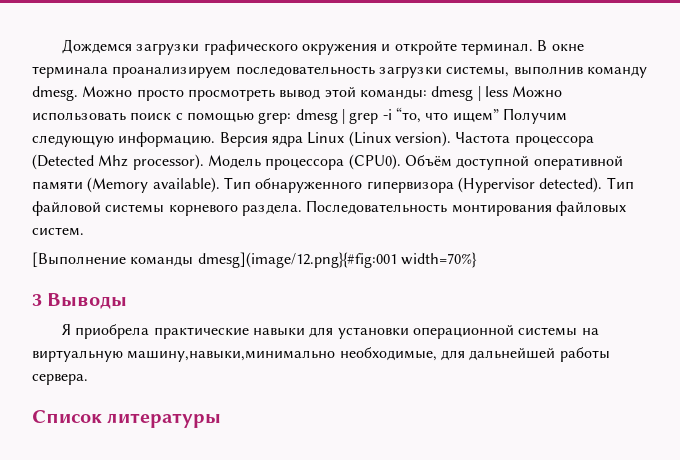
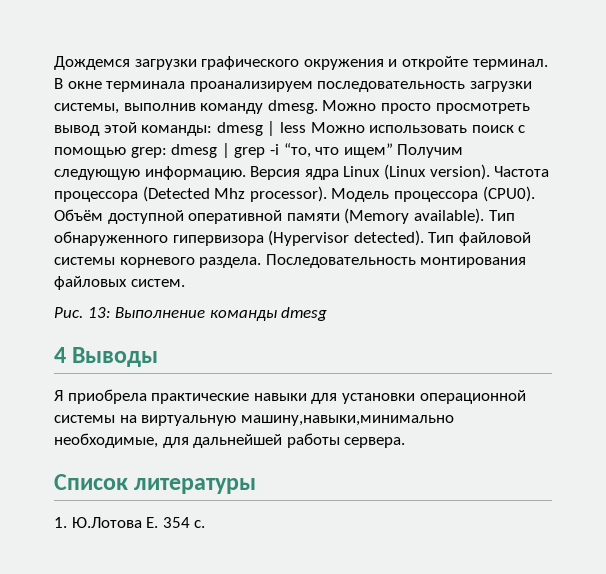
- [Выполнение команды dmesg](image/12.png}{#fig:001 width=70%}
- 3 Выводы
+ Рис. 13: Выполнение команды dmesg
+ 4 Выводы
+ 1. Ю.Лотова Е. 354 с.

